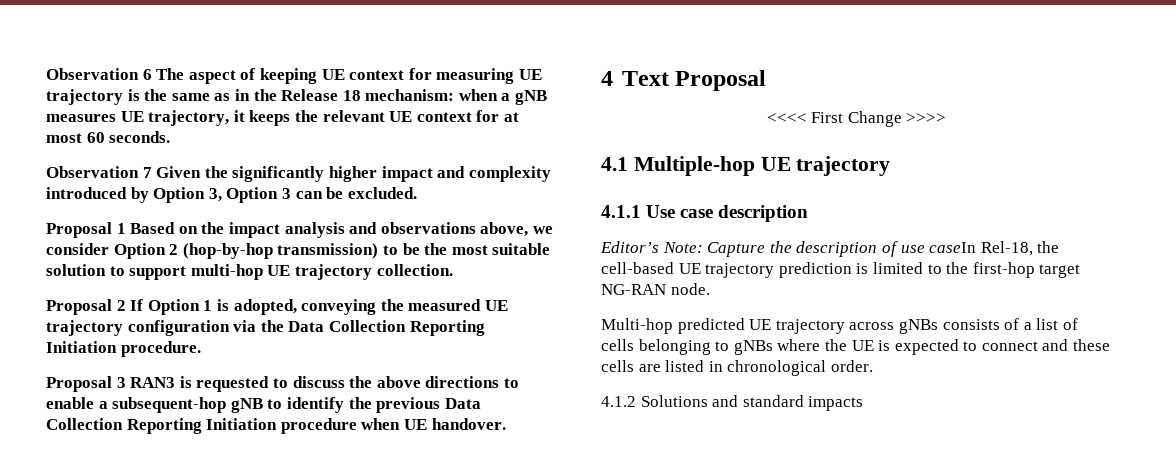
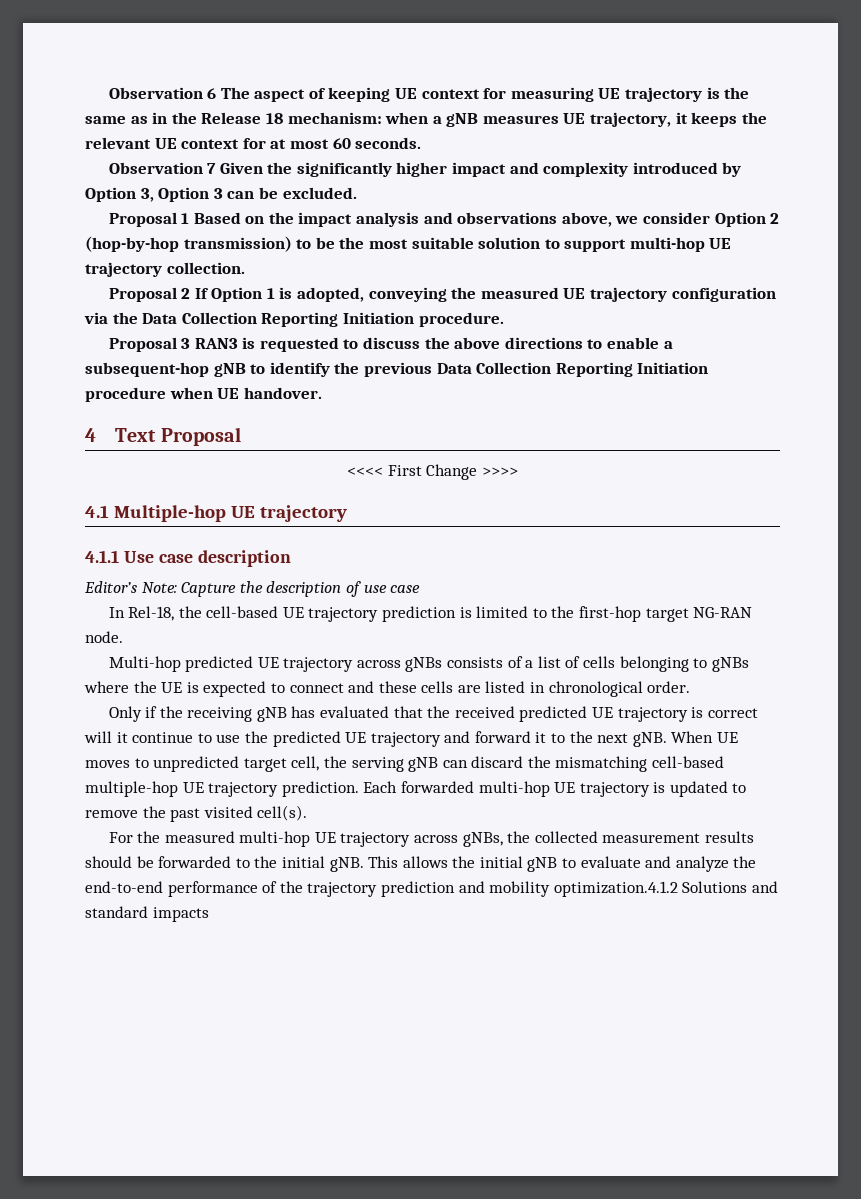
- Editor’s Note: Capture the description of use caseIn Rel-18, the cell-based UE trajectory prediction is limited to the first-hop target NG-RAN node.
+ Editor’s Note: Capture the description of use case
+ In Rel-18, the cell-based UE trajectory prediction is limited to the first-hop target NG-RAN node.
- 4.1.2 Solutions and standard impacts
+ Only if the receiving gNB has evaluated that the received predicted UE trajectory is correct will it continue to use the predicted UE trajectory and forward it to the next gNB. When UE moves to unpredicted target cell, the serving gNB can discard the mismatching cell-based multiple-hop UE trajectory prediction. Each forwarded multi-hop UE trajectory is updated to remove the past visited cell(s).
+ For the measured multi-hop UE trajectory across gNBs, the collected measurement results should be forwarded to the initial gNB. This allows the initial gNB to evaluate and analyze the end-to-end performance of the trajectory prediction and mobility optimization.4.1.2 Solutions and standard impacts

